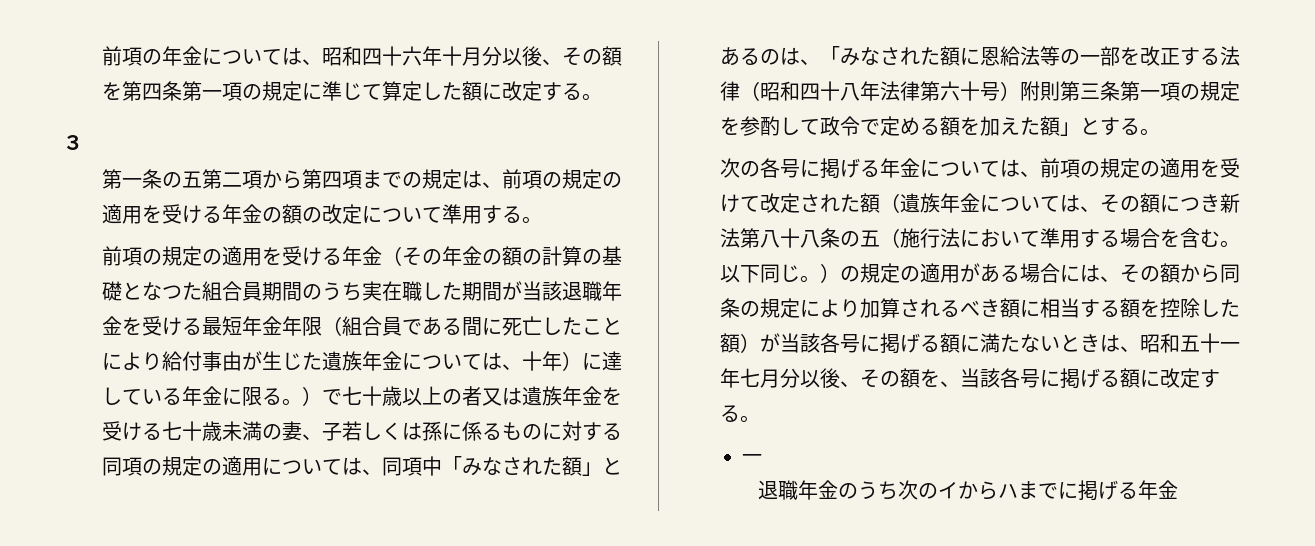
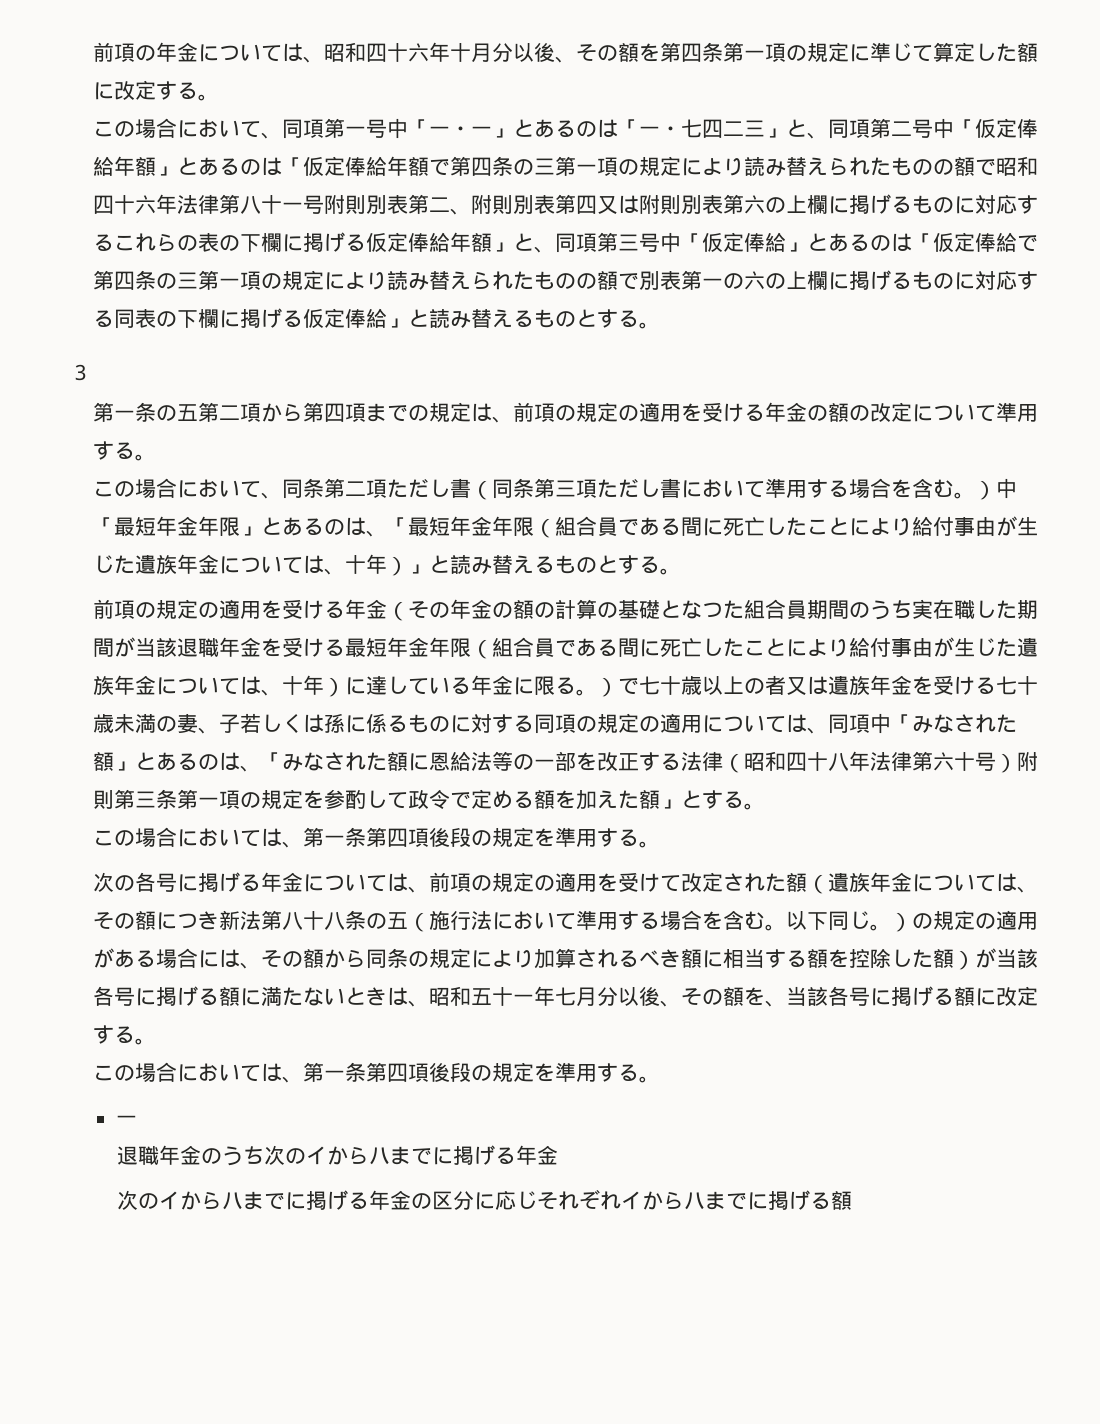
+ この場合において、同項第一号中「一・一」とあるのは「一・七四二三」と、同項第二号中「仮定俸給年額」とあるのは「仮定俸給年額で第四条の三第一項の規定により読み替えられたものの額で昭和四十六年法律第八十一号附則別表第二、附則別表第四又は附則別表第六の上欄に掲げるものに対応するこれらの表の下欄に掲げる仮定俸給年額」と、同項第三号中「仮定俸給」とあるのは「仮定俸給で第四条の三第一項の規定により読み替えられたものの額で別表第一の六の上欄に掲げるものに対応する同表の下欄に掲げる仮定俸給」と読み替えるものとする。
+ この場合において、同条第二項ただし書（同条第三項ただし書において準用する場合を含む。）中「最短年金年限」とあるのは、「最短年金年限（組合員である間に死亡したことにより給付事由が生じた遺族年金については、十年）」と読み替えるものとする。
  前項の規定の適用を受ける年金（その年金の額の計算の基礎となつた組合員期間のうち実在職した期間が当該退職年金を受ける最短年金年限（組合員である間に死亡したことにより給付事由が生じた遺族年金については、十年）に達している年金に限る。）で七十歳以上の者又は遺族年金を受ける七十歳未満の妻、子若しくは孫に係るものに対する同項の規定の適用については、同項中「みなされた額」とあるのは、「みなされた額に恩給法等の一部を改正する法律（昭和四十八年法律第六十号）附則第三条第一項の規定を参酌して政令で定める額を加えた額」とする。
+ この場合においては、第一条第四項後段の規定を準用する。
  以下同じ。）の規定の適用がある場合には、その額から同条の規定により加算されるべき額に相当する額を控除した額）が当該各号に掲げる額に満たないときは、昭和五十一年七月分以後、その額を、当該各号に掲げる額に改定する。
+ この場合においては、第一条第四項後段の規定を準用する。
+ 次のイからハまでに掲げる年金の区分に応じそれぞれイからハまでに掲げる額

